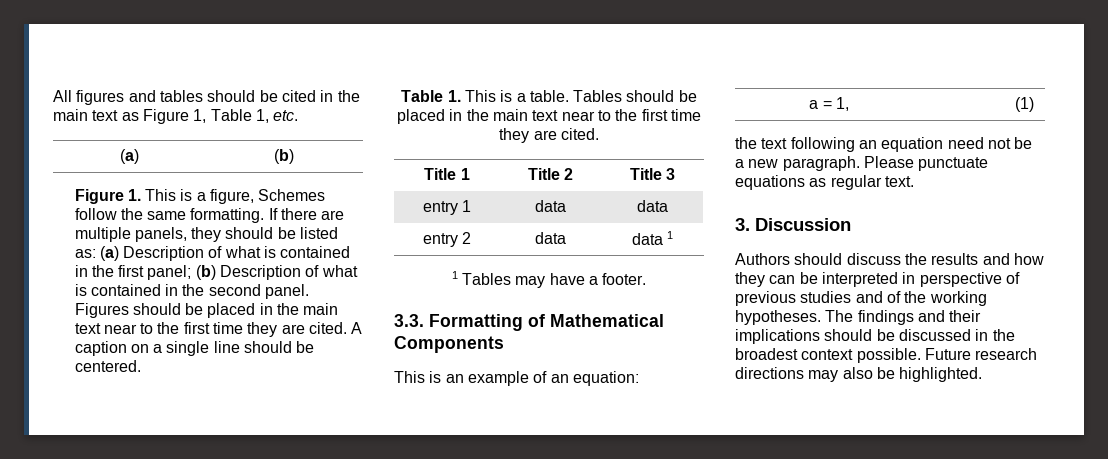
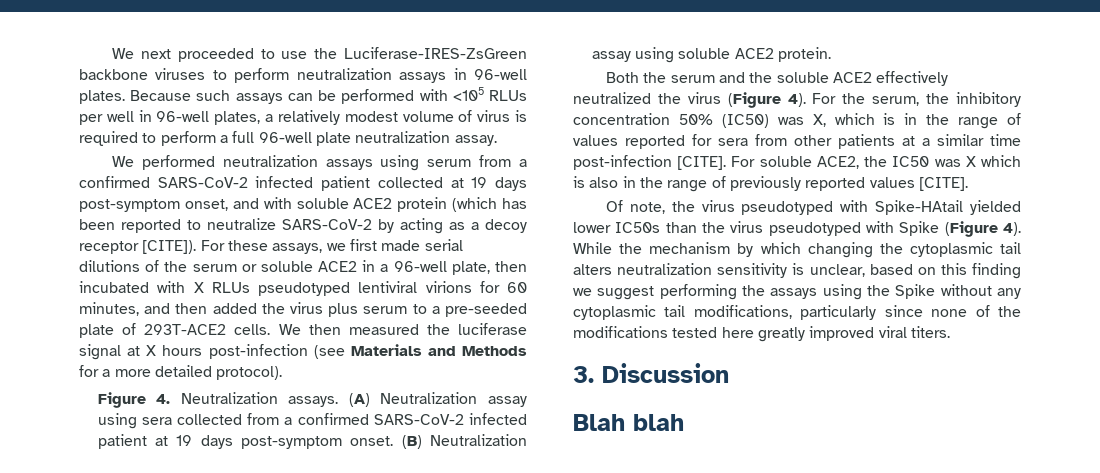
- All figures and tables should be cited in the main text as Figure 1, Table 1, etc.
- (a) | (b)
- Figure 1. This is a figure, Schemes follow the same formatting. If there are multiple panels, they should be listed as: (a) Description of what is contained in the first panel; (b) Description of what is contained in the second panel. Figures should be placed in the main text near to the first time they are cited. A caption on a single line should be centered.
- Table 1. This is a table. Tables should be placed in the main text near to the first time they are cited.
- Title 1 | Title 2 | Title 3
- entry 1 | data | data
- entry 2 | data | data 1
- 1 Tables may have a footer.
- 3.3. Formatting of Mathematical Components
- This is an example of an equation:
- a = 1, | (1)
- the text following an equation need not be a new paragraph. Please punctuate equations as regular text.
+ We next proceeded to use the Luciferase-IRES-ZsGreen backbone viruses to perform neutralization assays in 96-well plates. Because such assays can be performed with <105 RLUs per well in 96-well plates, a relatively modest volume of virus is required to perform a full 96-well plate neutralization assay.
+ We performed neutralization assays using serum from a confirmed SARS-CoV-2 infected patient collected at 19 days post-symptom onset, and with soluble ACE2 protein (which has been reported to neutralize SARS-CoV-2 by acting as a decoy receptor [CITE]). For these assays, we first made serial dilutions of the serum or soluble ACE2 in a 96-well plate, then incubated with X RLUs pseudotyped lentiviral virions for 60 minutes, and then added the virus plus serum to a pre-seeded plate of 293T-ACE2 cells. We then measured the luciferase signal at X hours post-infection (see Materials and Methods for a more detailed protocol).
+ Figure 4. Neutralization assays. (A) Neutralization assay using sera collected from a confirmed SARS-CoV-2 infected patient at 19 days post-symptom onset. (B) Neutralization assay using soluble ACE2 protein.
+ Both the serum and the soluble ACE2 effectively neutralized the virus (Figure 4). For the serum, the inhibitory concentration 50% (IC50) was X, which is in the range of values reported for sera from other patients at a similar time post-infection [CITE]. For soluble ACE2, the IC50 was X which is also in the range of previously reported values [CITE].
+ Of note, the virus pseudotyped with Spike-HAtail yielded lower IC50s than the virus pseudotyped with Spike (Figure 4). While the mechanism by which changing the cytoplasmic tail alters neutralization sensitivity is unclear, based on this finding we suggest performing the assays using the Spike without any cytoplasmic tail modifications, particularly since none of the modifications tested here greatly improved viral titers.
  3. Discussion
- Authors should discuss the results and how they can be interpreted in perspective of previous studies and of the working hypotheses. The findings and their implications should be discussed in the broadest context possible. Future research directions may also be highlighted.
+ Blah blah

